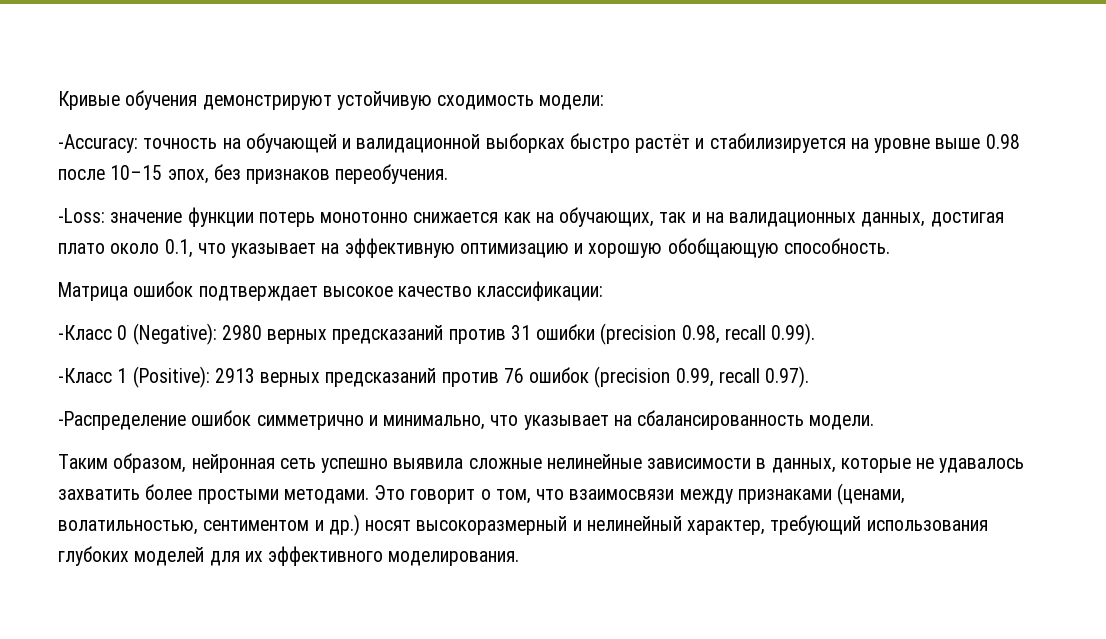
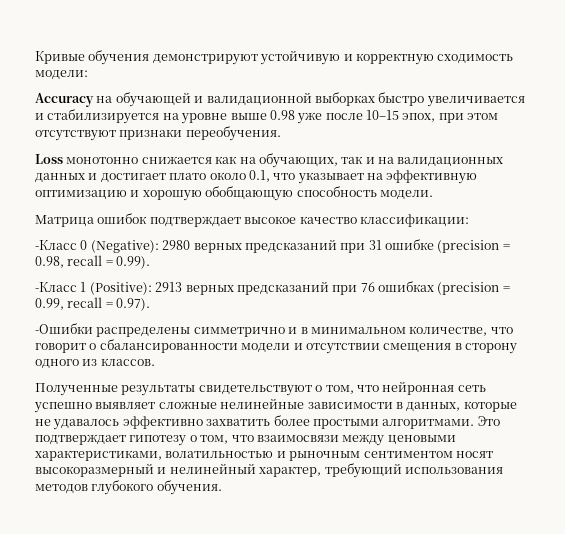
- Кривые обучения демонстрируют устойчивую сходимость модели:
+ Кривые обучения демонстрируют устойчивую и корректную сходимость модели:
- -Accuracy: точность на обучающей и валидационной выборках быстро растёт и стабилизируется на уровне выше 0.98 после 10–15 эпох, без признаков переобучения.
- -Loss: значение функции потерь монотонно снижается как на обучающих, так и на валидационных данных, достигая плато около 0.1, что указывает на эффективную оптимизацию и хорошую обобщающую способность.
+ Accuracy на обучающей и валидационной выборках быстро увеличивается и стабилизируется на уровне выше 0.98 уже после 10–15 эпох, при этом отсутствуют признаки переобучения.
+ Loss монотонно снижается как на обучающих, так и на валидационных данных и достигает плато около 0.1, что указывает на эффективную оптимизацию и хорошую обобщающую способность модели.
- -Класс 0 (Negative): 2980 верных предсказаний против 31 ошибки (precision 0.98, recall 0.99).
+ -Класс 0 (Negative): 2980 верных предсказаний при 31 ошибке (precision = 0.98, recall = 0.99).
- -Класс 1 (Positive): 2913 верных предсказаний против 76 ошибок (precision 0.99, recall 0.97).
+ -Класс 1 (Positive): 2913 верных предсказаний при 76 ошибках (precision = 0.99, recall = 0.97).
- -Распределение ошибок симметрично и минимально, что указывает на сбалансированность модели.
- Таким образом, нейронная сеть успешно выявила сложные нелинейные зависимости в данных, которые не удавалось захватить более простыми методами. Это говорит о том, что взаимосвязи между признаками (ценами, волатильностью, сентиментом и др.) носят высокоразмерный и нелинейный характер, требующий использования глубоких моделей для их эффективного моделирования.
+ -Ошибки распределены симметрично и в минимальном количестве, что говорит о сбалансированности модели и отсутствии смещения в сторону одного из классов.
+ Полученные результаты свидетельствуют о том, что нейронная сеть успешно выявляет сложные нелинейные зависимости в данных, которые не удавалось эффективно захватить более простыми алгоритмами. Это подтверждает гипотезу о том, что взаимосвязи между ценовыми характеристиками, волатильностью и рыночным сентиментом носят высокоразмерный и нелинейный характер, требующий использования методов глубокого обучения.

